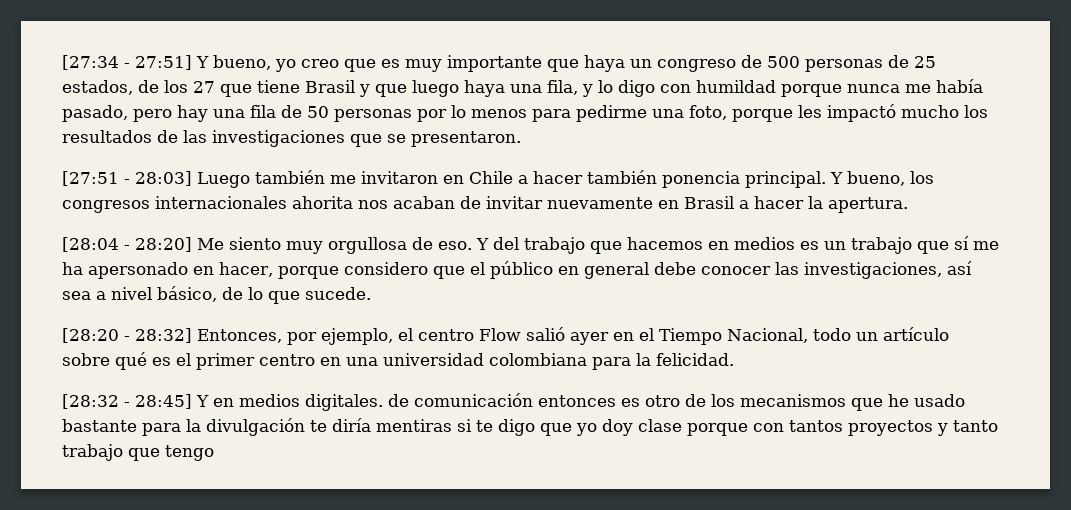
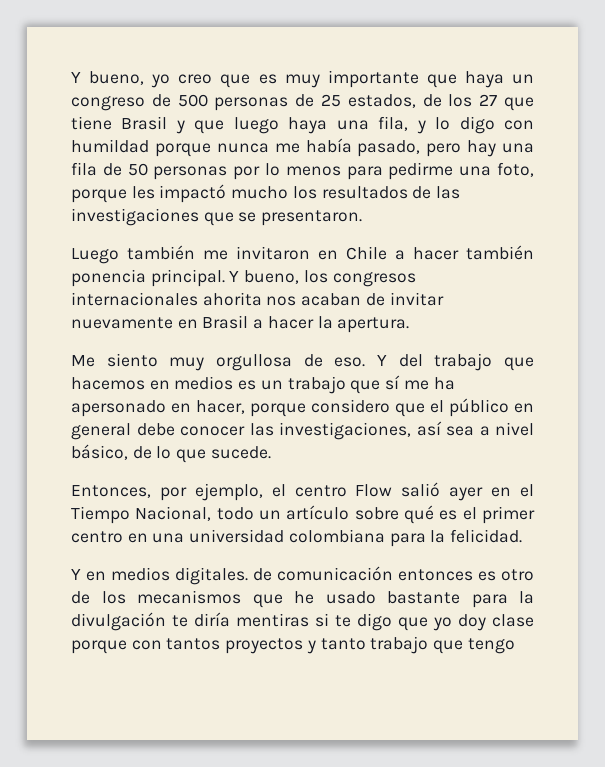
- [27:34 - 27:51] Y bueno, yo creo que es muy importante que haya un congreso de 500 personas de 25 estados, de los 27 que tiene Brasil y que luego haya una fila, y lo digo con humildad porque nunca me había pasado, pero hay una fila de 50 personas por lo menos para pedirme una foto, porque les impactó mucho los resultados de las investigaciones que se presentaron.
+ Y bueno, yo creo que es muy importante que haya un congreso de 500 personas de 25 estados, de los 27 que tiene Brasil y que luego haya una fila, y lo digo con humildad porque nunca me había pasado, pero hay una fila de 50 personas por lo menos para pedirme una foto, porque les impactó mucho los resultados de las investigaciones que se presentaron.
- [27:51 - 28:03] Luego también me invitaron en Chile a hacer también ponencia principal.
+ Luego también me invitaron en Chile a hacer también ponencia principal.
- [28:04 - 28:20] Me siento muy orgullosa de eso.
+ Me siento muy orgullosa de eso.
- [28:20 - 28:32] Entonces, por ejemplo, el centro Flow salió ayer en el Tiempo Nacional, todo un artículo sobre qué es el primer centro en una universidad colombiana para la felicidad.
+ Entonces, por ejemplo, el centro Flow salió ayer en el Tiempo Nacional, todo un artículo sobre qué es el primer centro en una universidad colombiana para la felicidad.
- [28:32 - 28:45] Y en medios digitales. de comunicación entonces es otro de los mecanismos que he usado bastante para la divulgación te diría mentiras si te digo que yo doy clase porque con tantos proyectos y tanto trabajo que tengo
+ Y en medios digitales. de comunicación entonces es otro de los mecanismos que he usado bastante para la divulgación te diría mentiras si te digo que yo doy clase porque con tantos proyectos y tanto trabajo que tengo

